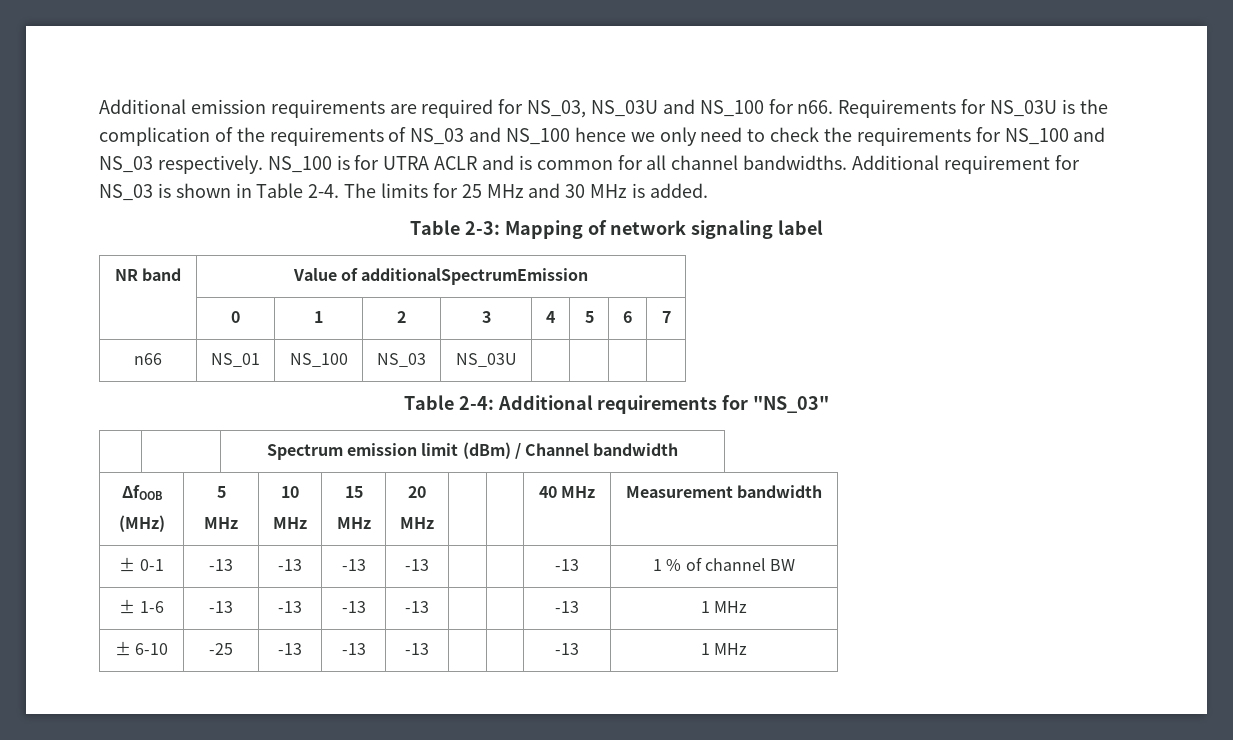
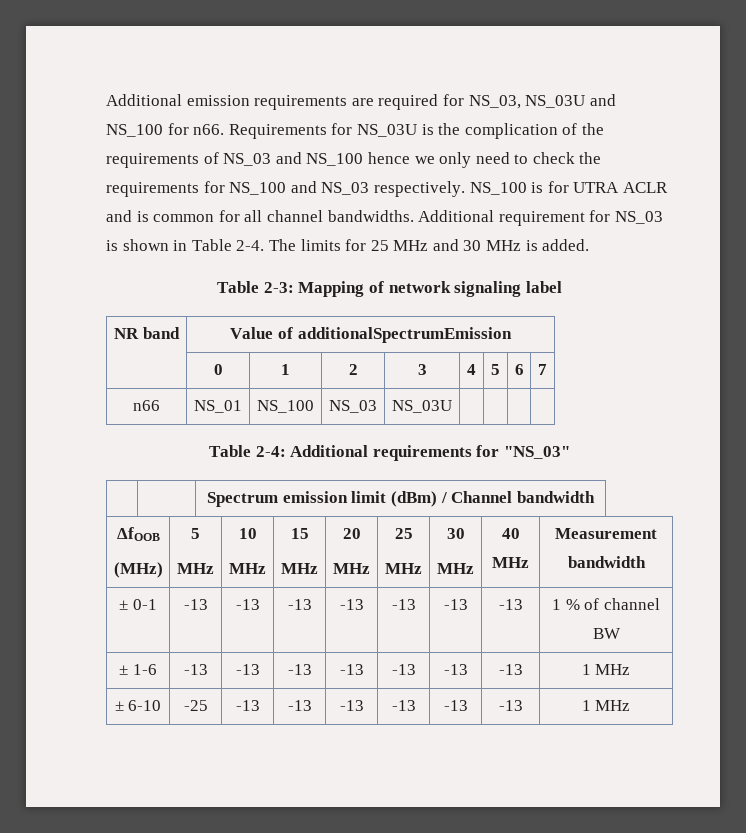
  ΔfOOB
  (MHz) | 5
  MHz | 10
  MHz | 15
  MHz | 20
- MHz | | | 40 MHz | Measurement bandwidth
+ MHz | 25
+ MHz | 30
+ MHz | 40 MHz | Measurement bandwidth
- ± 0-1 | -13 | -13 | -13 | -13 | | | -13 | 1 % of channel BW
+ ± 0-1 | -13 | -13 | -13 | -13 | -13 | -13 | -13 | 1 % of channel BW
- ± 1-6 | -13 | -13 | -13 | -13 | | | -13 | 1 MHz
+ ± 1-6 | -13 | -13 | -13 | -13 | -13 | -13 | -13 | 1 MHz
- ± 6-10 | -25 | -13 | -13 | -13 | | | -13 | 1 MHz
+ ± 6-10 | -25 | -13 | -13 | -13 | -13 | -13 | -13 | 1 MHz

